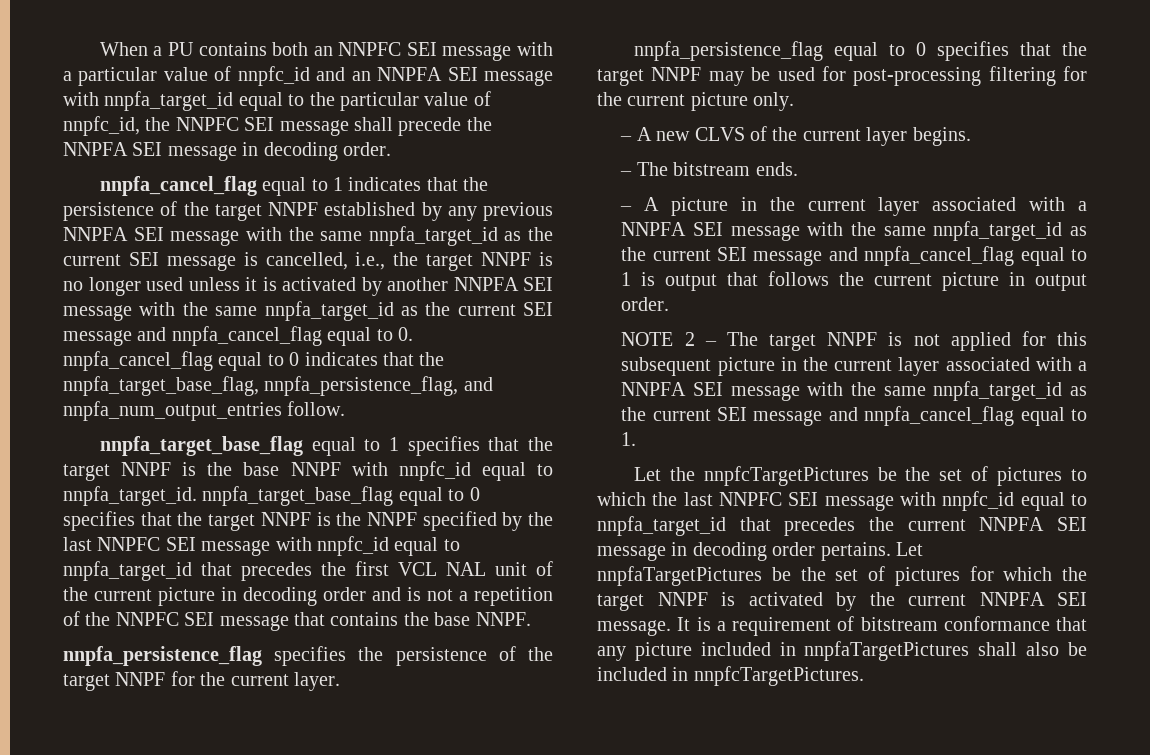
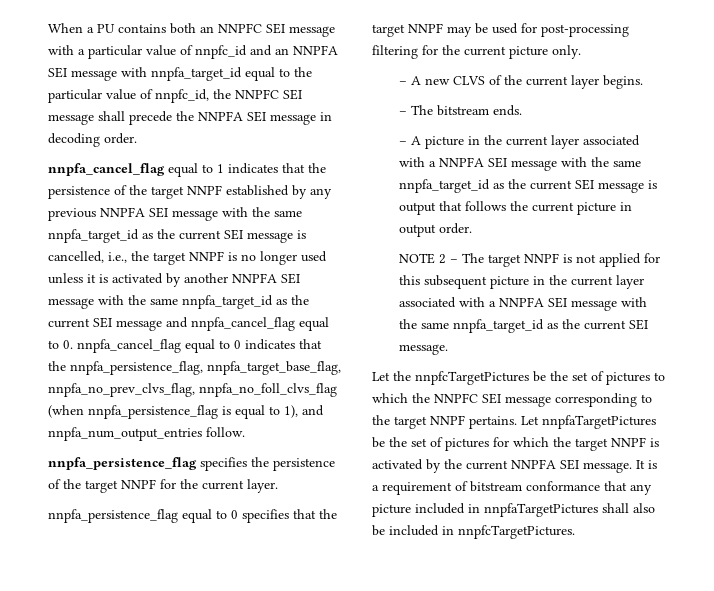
- nnpfa_cancel_flag equal to 1 indicates that the persistence of the target NNPF established by any previous NNPFA SEI message with the same nnpfa_target_id as the current SEI message is cancelled, i.e., the target NNPF is no longer used unless it is activated by another NNPFA SEI message with the same nnpfa_target_id as the current SEI message and nnpfa_cancel_flag equal to 0. nnpfa_cancel_flag equal to 0 indicates that the nnpfa_target_base_flag, nnpfa_persistence_flag, and nnpfa_num_output_entries follow.
- nnpfa_target_base_flag equal to 1 specifies that the target NNPF is the base NNPF with nnpfc_id equal to nnpfa_target_id. nnpfa_target_base_flag equal to 0 specifies that the target NNPF is the NNPF specified by the last NNPFC SEI message with nnpfc_id equal to nnpfa_target_id that precedes the first VCL NAL unit of the current picture in decoding order and is not a repetition of the NNPFC SEI message that contains the base NNPF.
+ nnpfa_cancel_flag equal to 1 indicates that the persistence of the target NNPF established by any previous NNPFA SEI message with the same nnpfa_target_id as the current SEI message is cancelled, i.e., the target NNPF is no longer used unless it is activated by another NNPFA SEI message with the same nnpfa_target_id as the current SEI message and nnpfa_cancel_flag equal to 0. nnpfa_cancel_flag equal to 0 indicates that the nnpfa_persistence_flag, nnpfa_target_base_flag, nnpfa_no_prev_clvs_flag, nnpfa_no_foll_clvs_flag (when nnpfa_persistence_flag is equal to 1), and nnpfa_num_output_entries follow.
- – A picture in the current layer associated with a NNPFA SEI message with the same nnpfa_target_id as the current SEI message and nnpfa_cancel_flag equal to 1 is output that follows the current picture in output order.
+ – A picture in the current layer associated with a NNPFA SEI message with the same nnpfa_target_id as the current SEI message is output that follows the current picture in output order.
- NOTE 2 – The target NNPF is not applied for this subsequent picture in the current layer associated with a NNPFA SEI message with the same nnpfa_target_id as the current SEI message and nnpfa_cancel_flag equal to 1.
+ NOTE 2 – The target NNPF is not applied for this subsequent picture in the current layer associated with a NNPFA SEI message with the same nnpfa_target_id as the current SEI message.
- Let the nnpfcTargetPictures be the set of pictures to which the last NNPFC SEI message with nnpfc_id equal to nnpfa_target_id that precedes the current NNPFA SEI message in decoding order pertains.
+ Let the nnpfcTargetPictures be the set of pictures to which the NNPFC SEI message corresponding to the target NNPF pertains.

